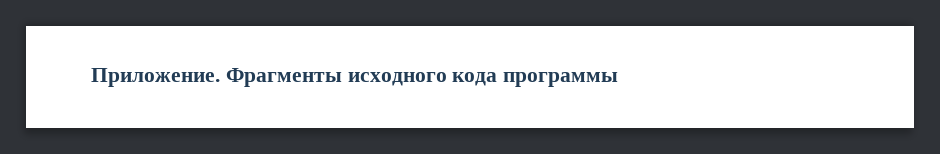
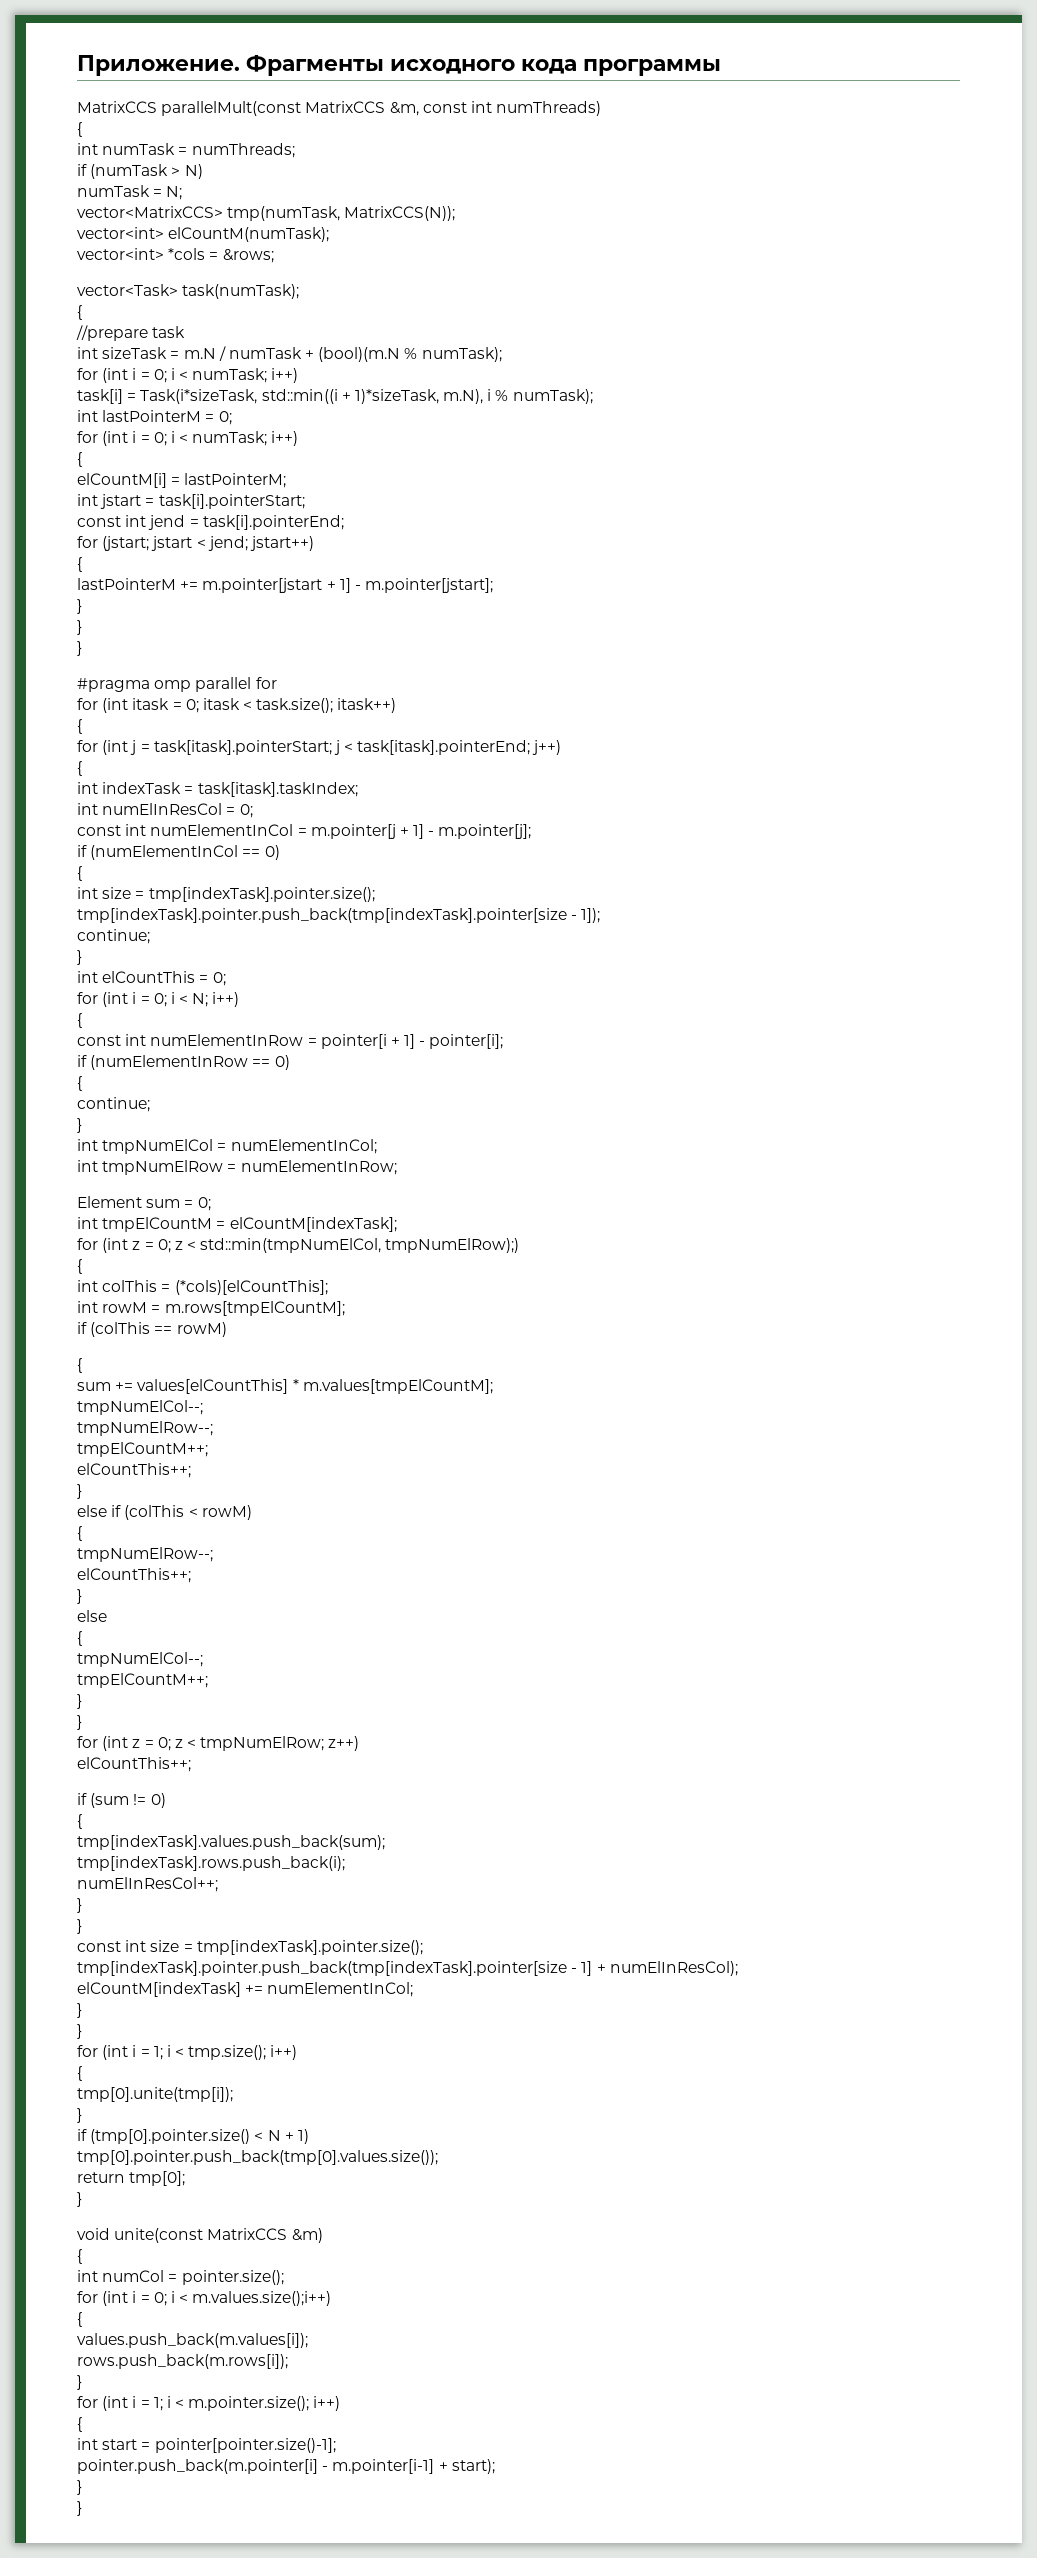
+ MatrixCCS parallelMult(const MatrixCCS &m, const int numThreads)
+ {
+ int numTask = numThreads;
+ if (numTask > N)
+ numTask = N;
+ vector<MatrixCCS> tmp(numTask, MatrixCCS(N));
+ vector<int> elCountM(numTask);
+ vector<int> *cols = &rows;
+ vector<Task> task(numTask);
+ {
+ //prepare task
+ int sizeTask = m.N / numTask + (bool)(m.N % numTask);
+ for (int i = 0; i < numTask; i++)
+ task[i] = Task(i*sizeTask, std::min((i + 1)*sizeTask, m.N), i % numTask);
+ int lastPointerM = 0;
+ for (int i = 0; i < numTask; i++)
+ {
+ elCountM[i] = lastPointerM;
+ int jstart = task[i].pointerStart;
+ const int jend = task[i].pointerEnd;
+ for (jstart; jstart < jend; jstart++)
+ {
+ lastPointerM += m.pointer[jstart + 1] - m.pointer[jstart];
+ }
+ }
+ }
+ #pragma omp parallel for
+ for (int itask = 0; itask < task.size(); itask++)
+ {
+ for (int j = task[itask].pointerStart; j < task[itask].pointerEnd; j++)
+ {
+ int indexTask = task[itask].taskIndex;
+ int numElInResCol = 0;
+ const int numElementInCol = m.pointer[j + 1] - m.pointer[j];
+ if (numElementInCol == 0)
+ {
+ int size = tmp[indexTask].pointer.size();
+ tmp[indexTask].pointer.push_back(tmp[indexTask].pointer[size - 1]);
+ continue;
+ }
+ int elCountThis = 0;
+ for (int i = 0; i < N; i++)
+ {
+ const int numElementInRow = pointer[i + 1] - pointer[i];
+ if (numElementInRow == 0)
+ {
+ continue;
+ }
+ int tmpNumElCol = numElementInCol;
+ int tmpNumElRow = numElementInRow;
+ Element sum = 0;
+ int tmpElCountM = elCountM[indexTask];
+ for (int z = 0; z < std::min(tmpNumElCol, tmpNumElRow);)
+ {
+ int colThis = (*cols)[elCountThis];
+ int rowM = m.rows[tmpElCountM];
+ if (colThis == rowM)
+ {
+ sum += values[elCountThis] * m.values[tmpElCountM];
+ tmpNumElCol--;
+ tmpNumElRow--;
+ tmpElCountM++;
+ elCountThis++;
+ }
+ else if (colThis < rowM)
+ {
+ tmpNumElRow--;
+ elCountThis++;
+ }
+ else
+ {
+ tmpNumElCol--;
+ tmpElCountM++;
+ }
+ }
+ for (int z = 0; z < tmpNumElRow; z++)
+ elCountThis++;
+ if (sum != 0)
+ {
+ tmp[indexTask].values.push_back(sum);
+ tmp[indexTask].rows.push_back(i);
+ numElInResCol++;
+ }
+ }
+ const int size = tmp[indexTask].pointer.size();
+ tmp[indexTask].pointer.push_back(tmp[indexTask].pointer[size - 1] + numElInResCol);
+ elCountM[indexTask] += numElementInCol;
+ }
+ }
+ for (int i = 1; i < tmp.size(); i++)
+ {
+ tmp[0].unite(tmp[i]);
+ }
+ if (tmp[0].pointer.size() < N + 1)
+ tmp[0].pointer.push_back(tmp[0].values.size());
+ return tmp[0];
+ }
+ void unite(const MatrixCCS &m)
+ {
+ int numCol = pointer.size();
+ for (int i = 0; i < m.values.size();i++)
+ {
+ values.push_back(m.values[i]);
+ rows.push_back(m.rows[i]);
+ }
+ for (int i = 1; i < m.pointer.size(); i++)
+ {
+ int start = pointer[pointer.size()-1];
+ pointer.push_back(m.pointer[i] - m.pointer[i-1] + start);
+ }
+ }

